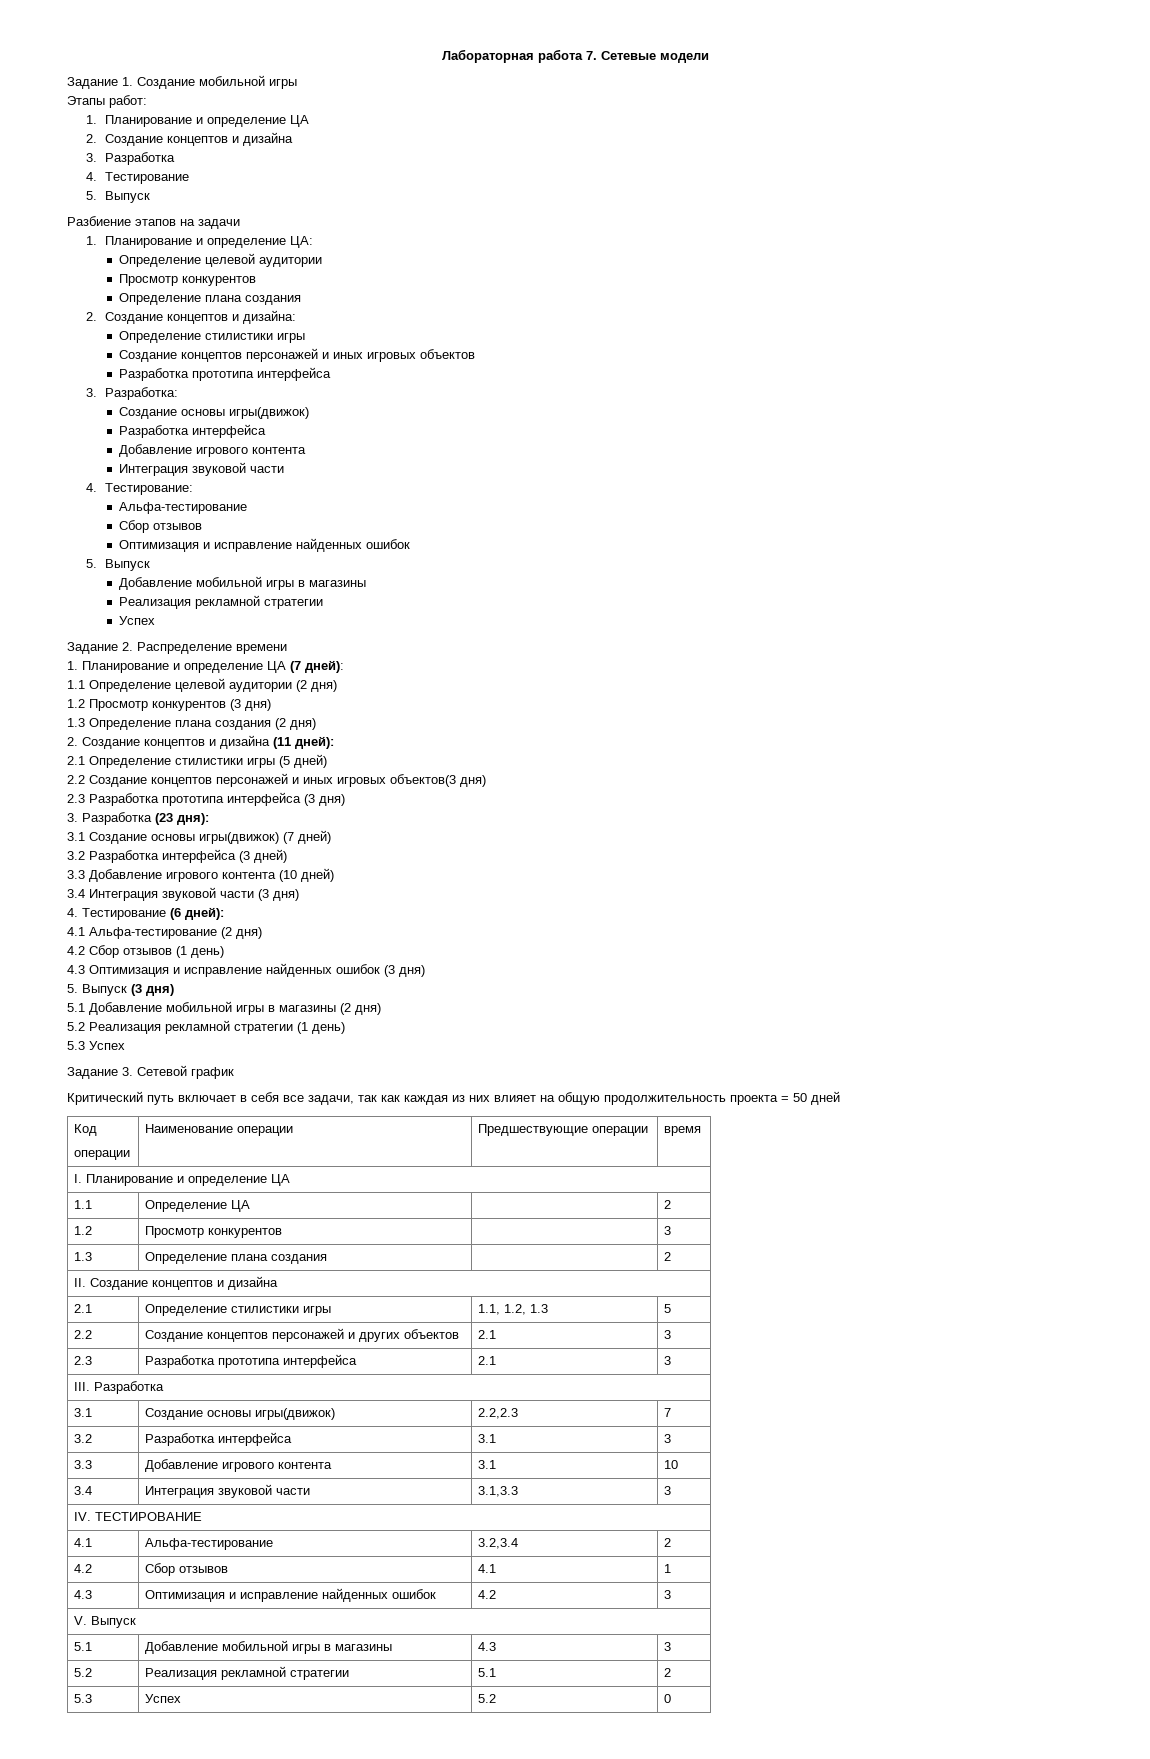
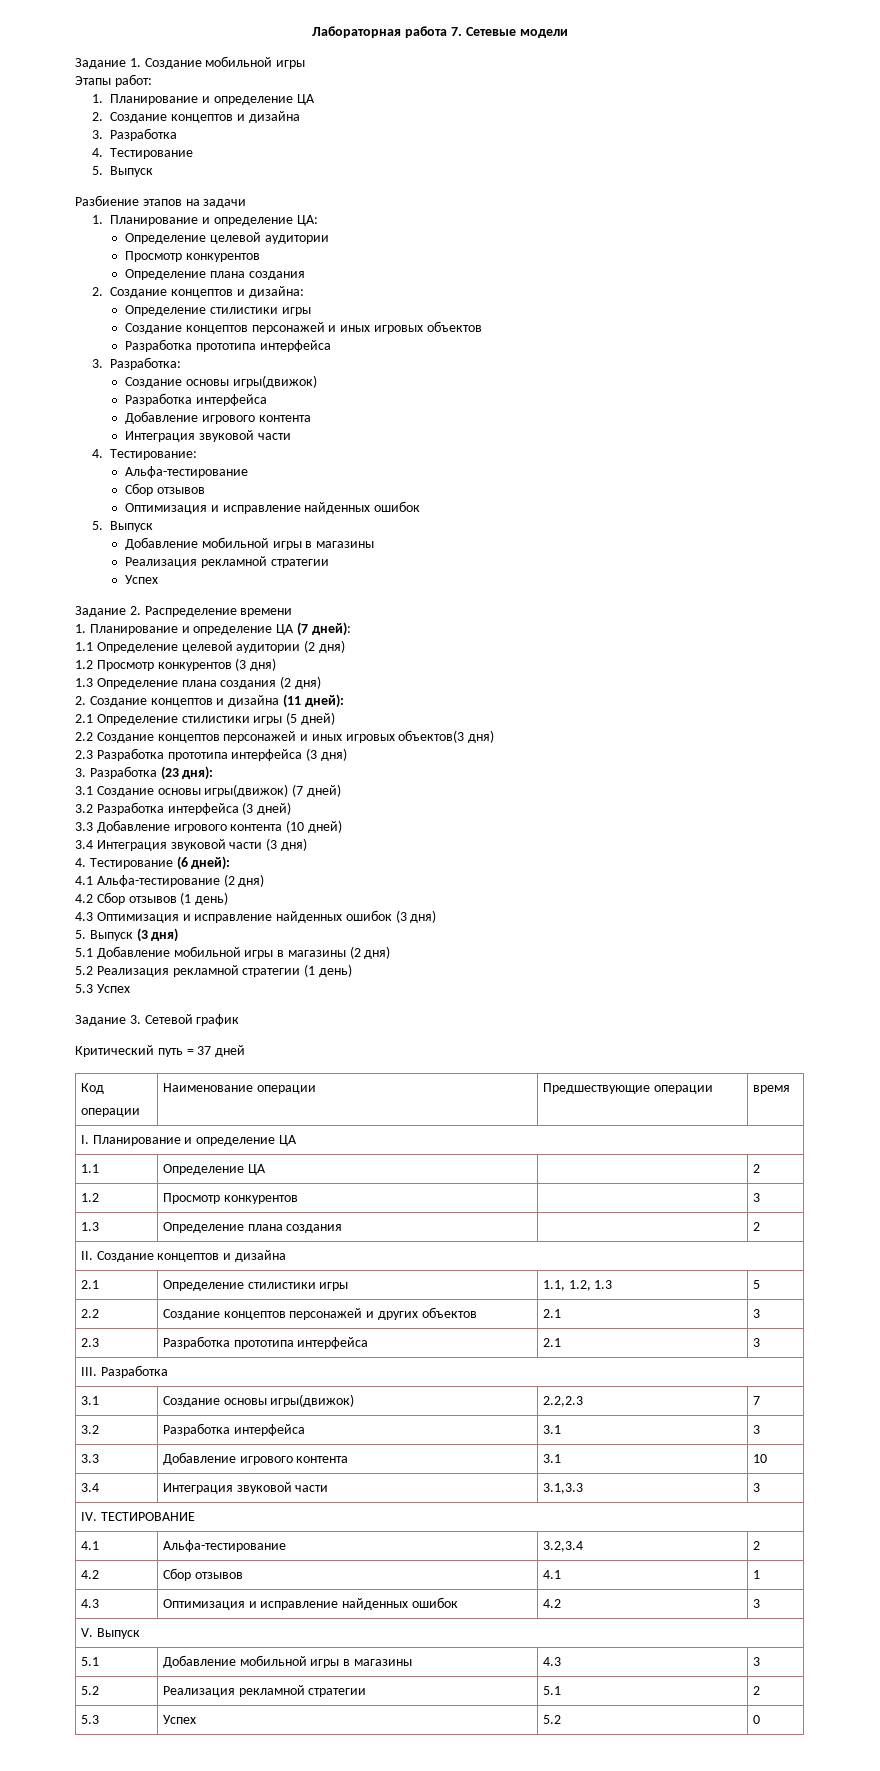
- Критический путь включает в себя все задачи, так как каждая из них влияет на общую продолжительность проекта = 50 дней
+ Критический путь = 37 дней

